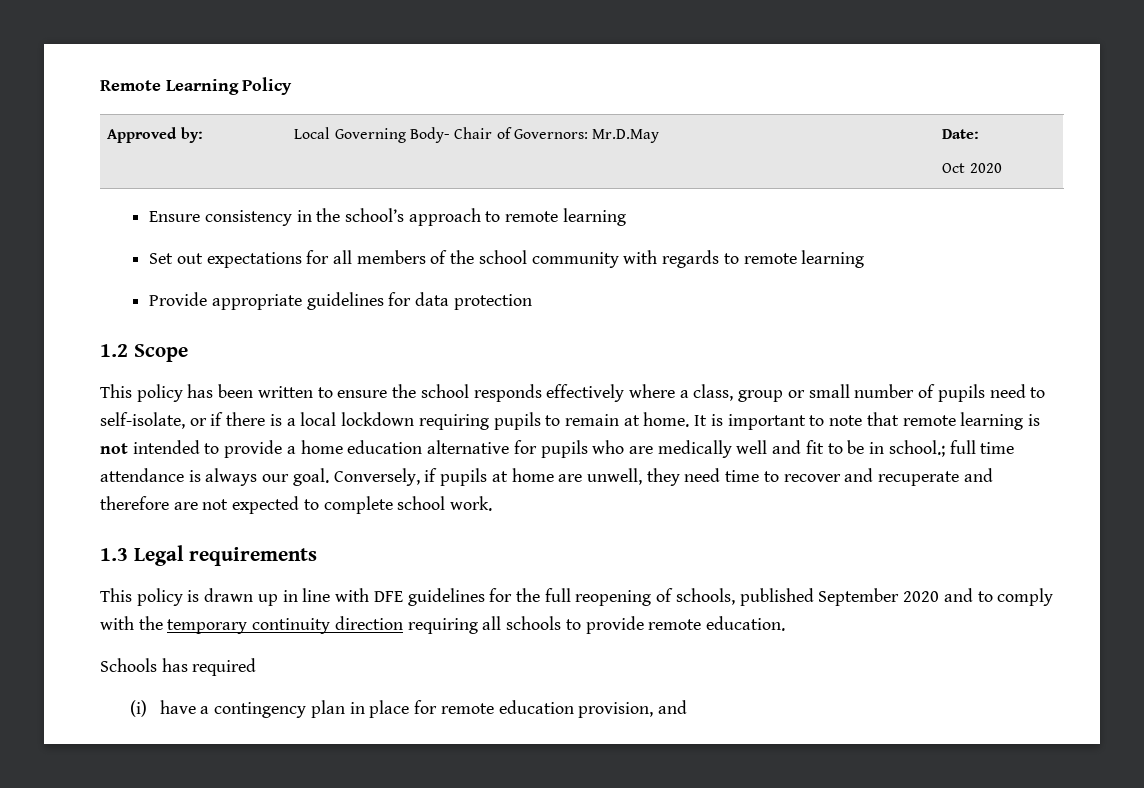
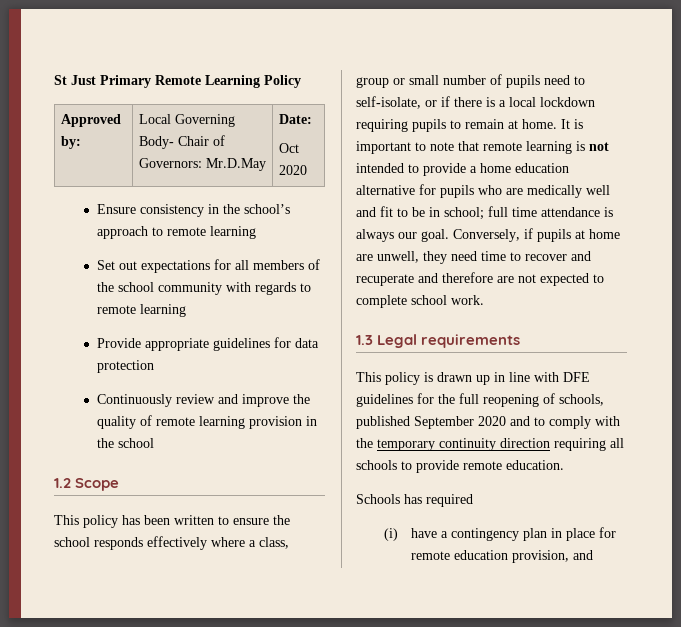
- Remote Learning Policy
+ St Just Primary Remote Learning Policy
+ Continuously review and improve the quality of remote learning provision in the school
- It is important to note that remote learning is not intended to provide a home education alternative for pupils who are medically well and fit to be in school.; full time attendance is always our goal.
+ It is important to note that remote learning is not intended to provide a home education alternative for pupils who are medically well and fit to be in school; full time attendance is always our goal.

